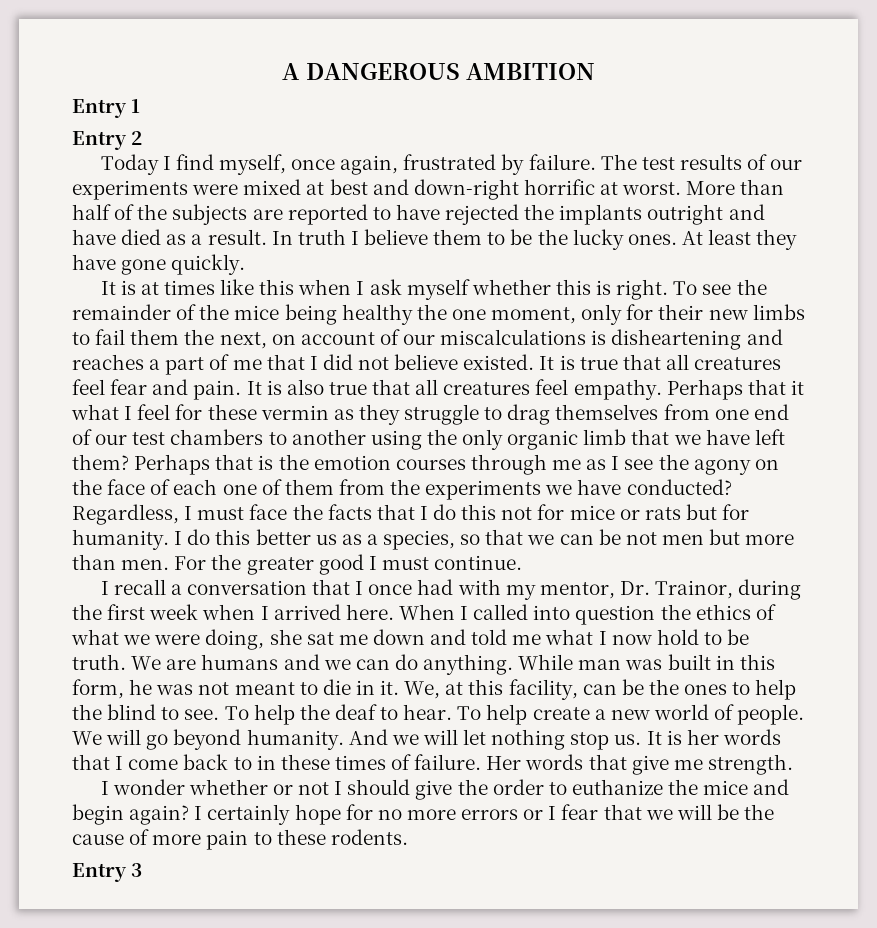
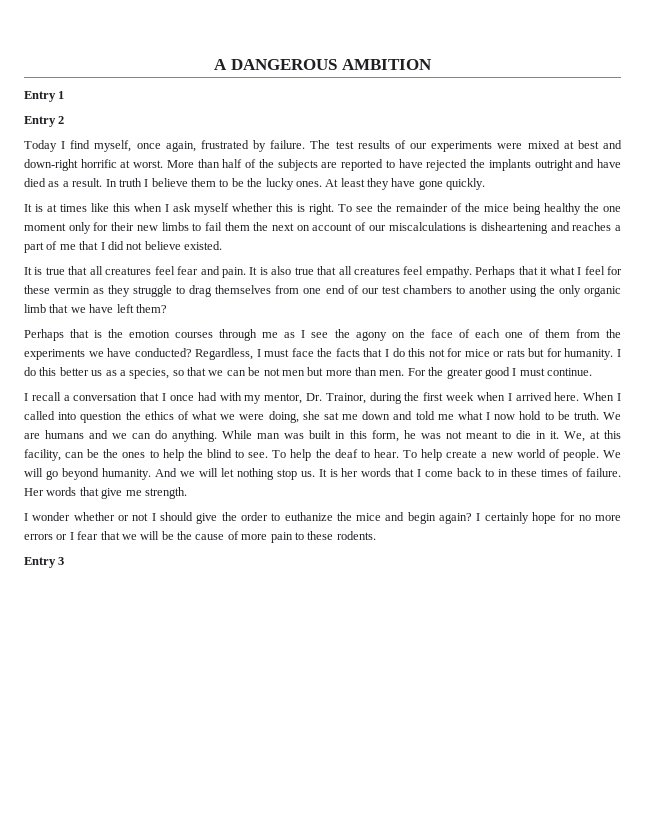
- To see the remainder of the mice being healthy the one moment, only for their new limbs to fail them the next, on account of our miscalculations is disheartening and reaches a part of me that I did not believe existed. It is true that all creatures feel fear and pain.
+ To see the remainder of the mice being healthy the one moment only for their new limbs to fail them the next on account of our miscalculations is disheartening and reaches a part of me that I did not believe existed.
+ It is true that all creatures feel fear and pain.
- Perhaps that it what I feel for these vermin as they struggle to drag themselves from one end of our test chambers to another using the only organic limb that we have left them? Perhaps that is the emotion courses through me as I see the agony on the face of each one of them from the experiments we have conducted?
+ Perhaps that it what I feel for these vermin as they struggle to drag themselves from one end of our test chambers to another using the only organic limb that we have left them?
+ Perhaps that is the emotion courses through me as I see the agony on the face of each one of them from the experiments we have conducted?

